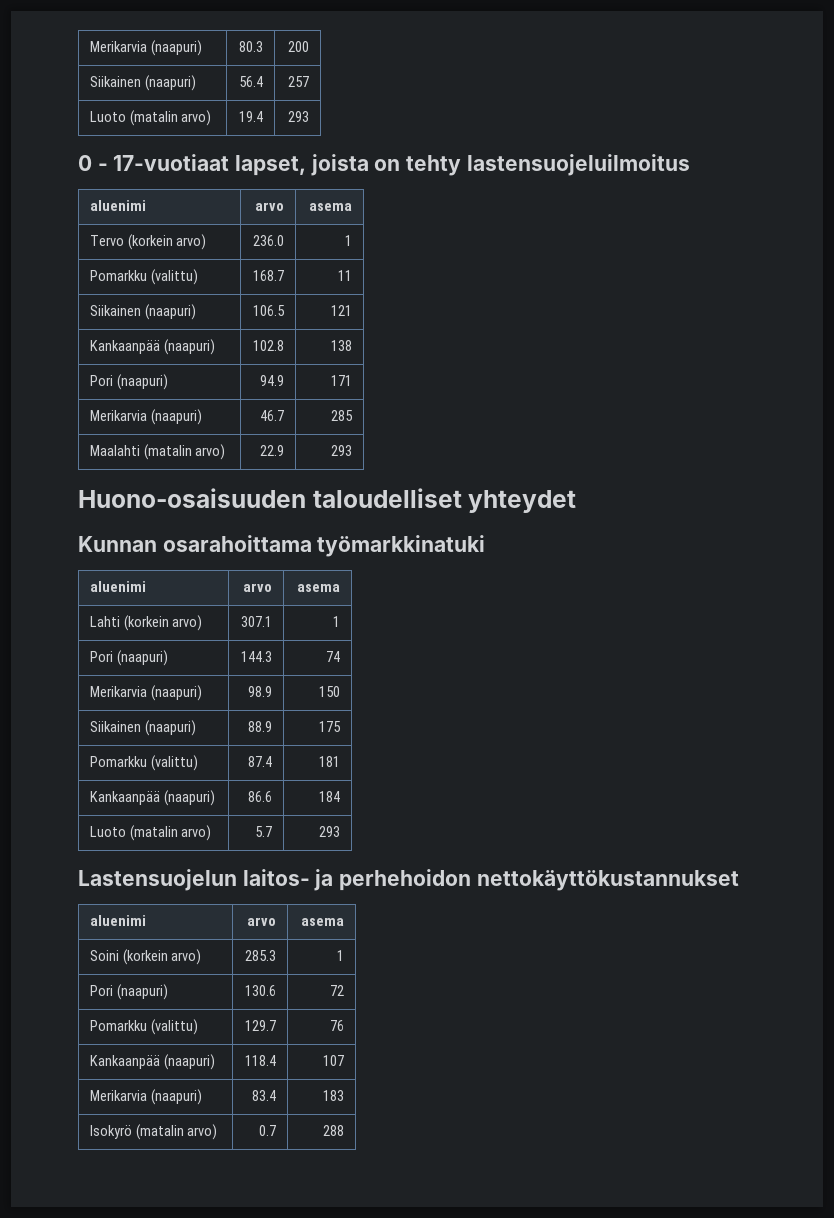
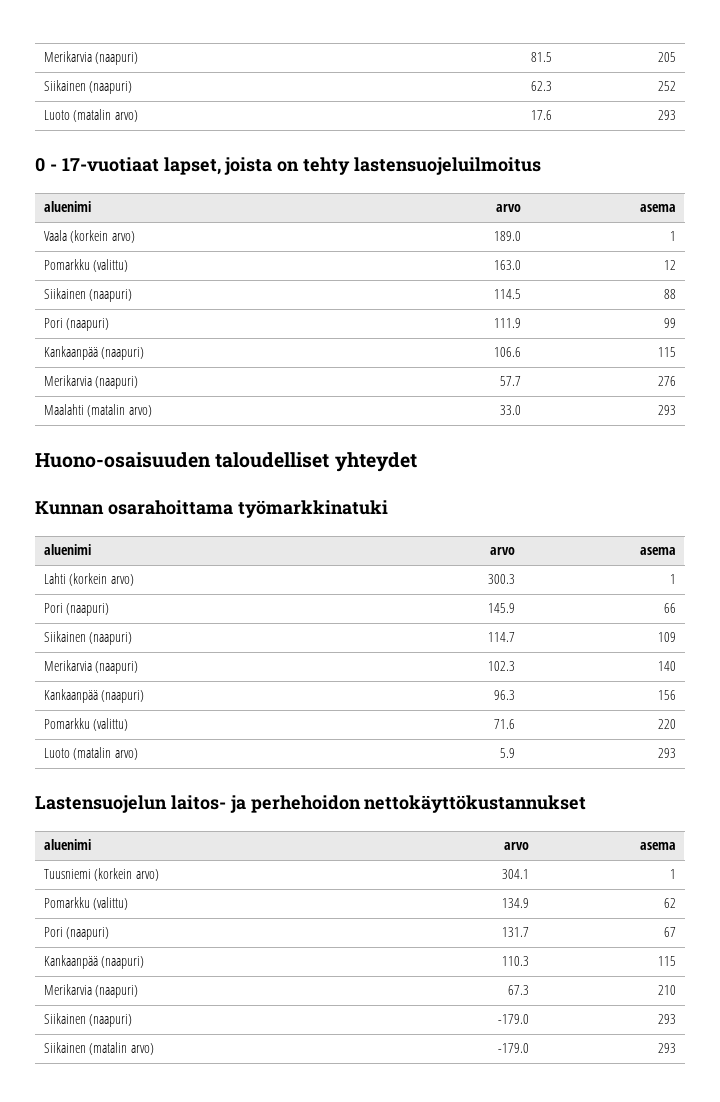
- Merikarvia (naapuri) | 80.3 | 200
- Siikainen (naapuri) | 56.4 | 257
- Luoto (matalin arvo) | 19.4 | 293
+ Merikarvia (naapuri) | 81.5 | 205
+ Siikainen (naapuri) | 62.3 | 252
+ Luoto (matalin arvo) | 17.6 | 293
- Tervo (korkein arvo) | 236.0 | 1
- Pomarkku (valittu) | 168.7 | 11
- Siikainen (naapuri) | 106.5 | 121
- Kankaanpää (naapuri) | 102.8 | 138
- Pori (naapuri) | 94.9 | 171
- Merikarvia (naapuri) | 46.7 | 285
+ Vaala (korkein arvo) | 189.0 | 1
+ Pomarkku (valittu) | 163.0 | 12
+ Siikainen (naapuri) | 114.5 | 88
+ Pori (naapuri) | 111.9 | 99
+ Kankaanpää (naapuri) | 106.6 | 115
+ Merikarvia (naapuri) | 57.7 | 276
- Maalahti (matalin arvo) | 22.9 | 293
+ Maalahti (matalin arvo) | 33.0 | 293
- Lahti (korkein arvo) | 307.1 | 1
- Pori (naapuri) | 144.3 | 74
- Merikarvia (naapuri) | 98.9 | 150
- Siikainen (naapuri) | 88.9 | 175
- Pomarkku (valittu) | 87.4 | 181
- Kankaanpää (naapuri) | 86.6 | 184
- Luoto (matalin arvo) | 5.7 | 293
+ Lahti (korkein arvo) | 300.3 | 1
+ Pori (naapuri) | 145.9 | 66
+ Siikainen (naapuri) | 114.7 | 109
+ Merikarvia (naapuri) | 102.3 | 140
+ Kankaanpää (naapuri) | 96.3 | 156
+ Pomarkku (valittu) | 71.6 | 220
+ Luoto (matalin arvo) | 5.9 | 293
- Soini (korkein arvo) | 285.3 | 1
- Pori (naapuri) | 130.6 | 72
- Pomarkku (valittu) | 129.7 | 76
- Kankaanpää (naapuri) | 118.4 | 107
- Merikarvia (naapuri) | 83.4 | 183
- Isokyrö (matalin arvo) | 0.7 | 288
+ Tuusniemi (korkein arvo) | 304.1 | 1
+ Pomarkku (valittu) | 134.9 | 62
+ Pori (naapuri) | 131.7 | 67
+ Kankaanpää (naapuri) | 110.3 | 115
+ Merikarvia (naapuri) | 67.3 | 210
+ Siikainen (naapuri) | -179.0 | 293
+ Siikainen (matalin arvo) | -179.0 | 293

